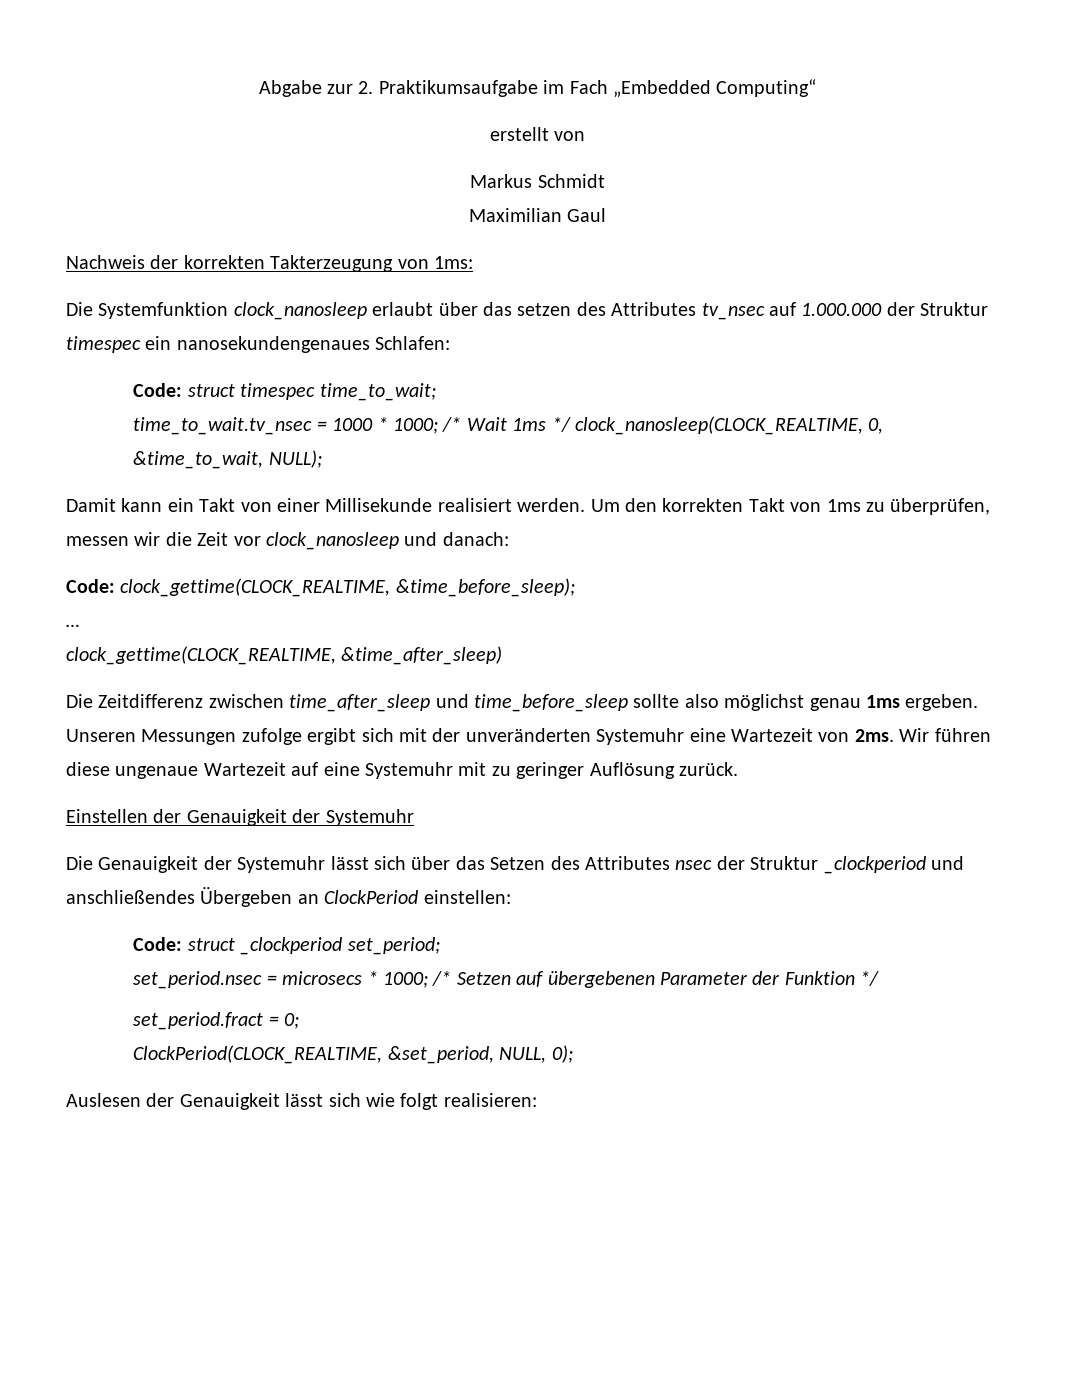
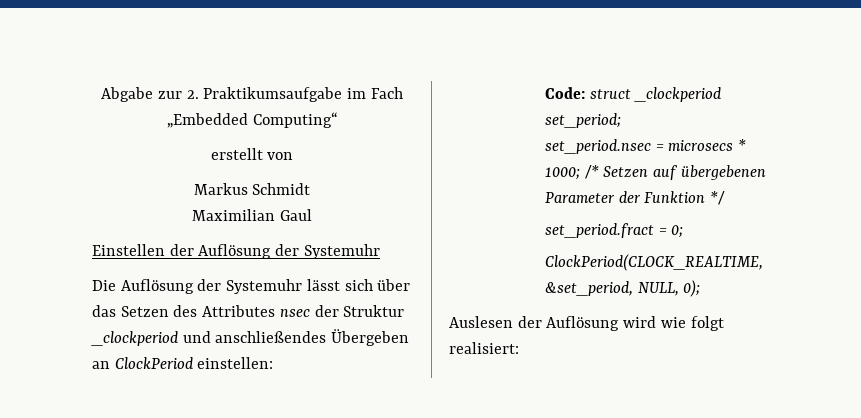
- Nachweis der korrekten Takterzeugung von 1ms:
- Die Systemfunktion clock_nanosleep erlaubt über das setzen des Attributes tv_nsec auf 1.000.000 der Struktur timespec ein nanosekundengenaues Schlafen:
- Code: struct timespec time_to_wait;
- time_to_wait.tv_nsec = 1000 * 1000; /* Wait 1ms */ clock_nanosleep(CLOCK_REALTIME, 0, &time_to_wait, NULL);
- Damit kann ein Takt von einer Millisekunde realisiert werden. Um den korrekten Takt von 1ms zu überprüfen, messen wir die Zeit vor clock_nanosleep und danach:
- Code: clock_gettime(CLOCK_REALTIME, &time_before_sleep);
- …
- clock_gettime(CLOCK_REALTIME, &time_after_sleep)
- Die Zeitdifferenz zwischen time_after_sleep und time_before_sleep sollte also möglichst genau 1ms ergeben. Unseren Messungen zufolge ergibt sich mit der unveränderten Systemuhr eine Wartezeit von 2ms. Wir führen diese ungenaue Wartezeit auf eine Systemuhr mit zu geringer Auflösung zurück.
- Einstellen der Genauigkeit der Systemuhr
+ Einstellen der Auflösung der Systemuhr
- Die Genauigkeit der Systemuhr lässt sich über das Setzen des Attributes nsec der Struktur _clockperiod und anschließendes Übergeben an ClockPeriod einstellen:
+ Die Auflösung der Systemuhr lässt sich über das Setzen des Attributes nsec der Struktur _clockperiod und anschließendes Übergeben an ClockPeriod einstellen:
- Auslesen der Genauigkeit lässt sich wie folgt realisieren:
+ Auslesen der Auflösung wird wie folgt realisiert:

